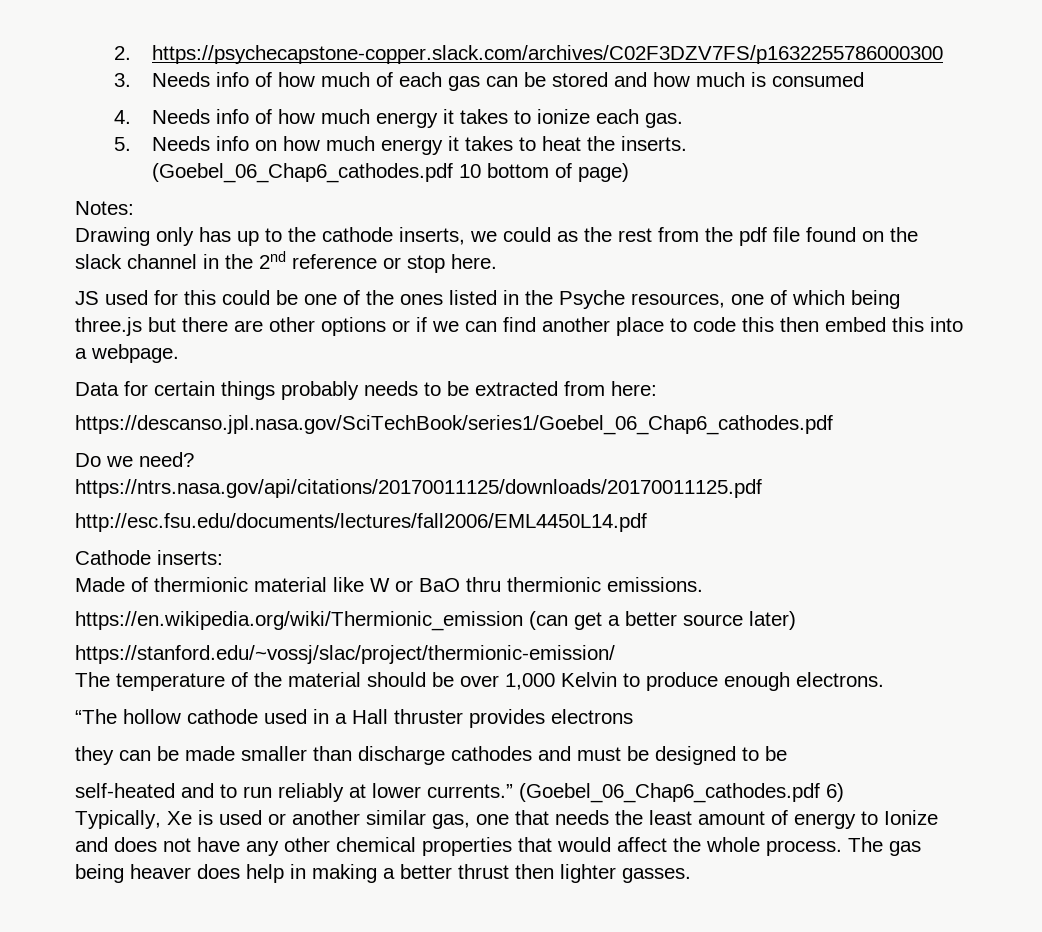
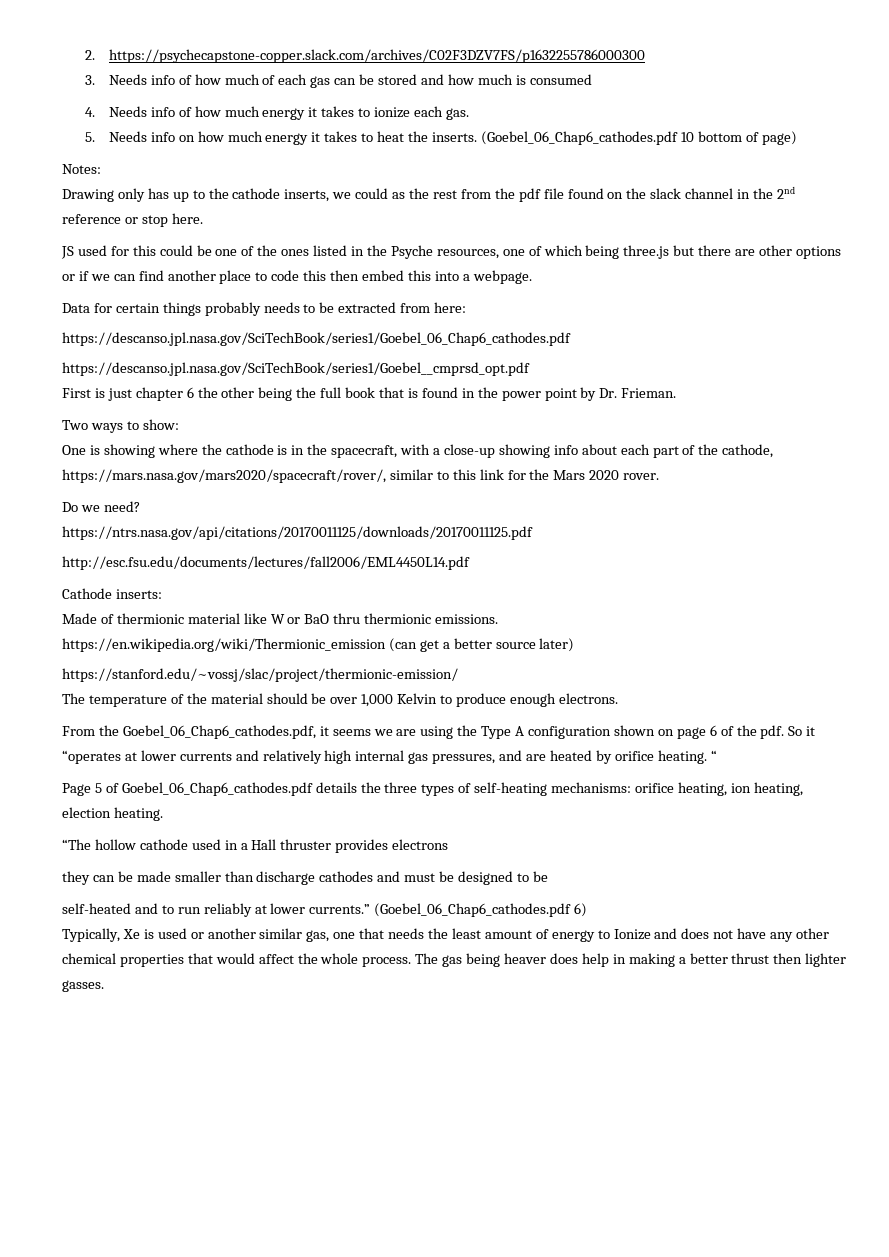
+ https://descanso.jpl.nasa.gov/SciTechBook/series1/Goebel__cmprsd_opt.pdf
+ First is just chapter 6 the other being the full book that is found in the power point by Dr. Frieman.
+ Two ways to show:
+ One is showing where the cathode is in the spacecraft, with a close-up showing info about each part of the cathode, https://mars.nasa.gov/mars2020/spacecraft/rover/, similar to this link for the Mars 2020 rover.
+ From the Goebel_06_Chap6_cathodes.pdf, it seems we are using the Type A configuration shown on page 6 of the pdf. So it “operates at lower currents and relatively high internal gas pressures, and are heated by orifice heating. “
+ Page 5 of Goebel_06_Chap6_cathodes.pdf details the three types of self-heating mechanisms: orifice heating, ion heating, election heating.

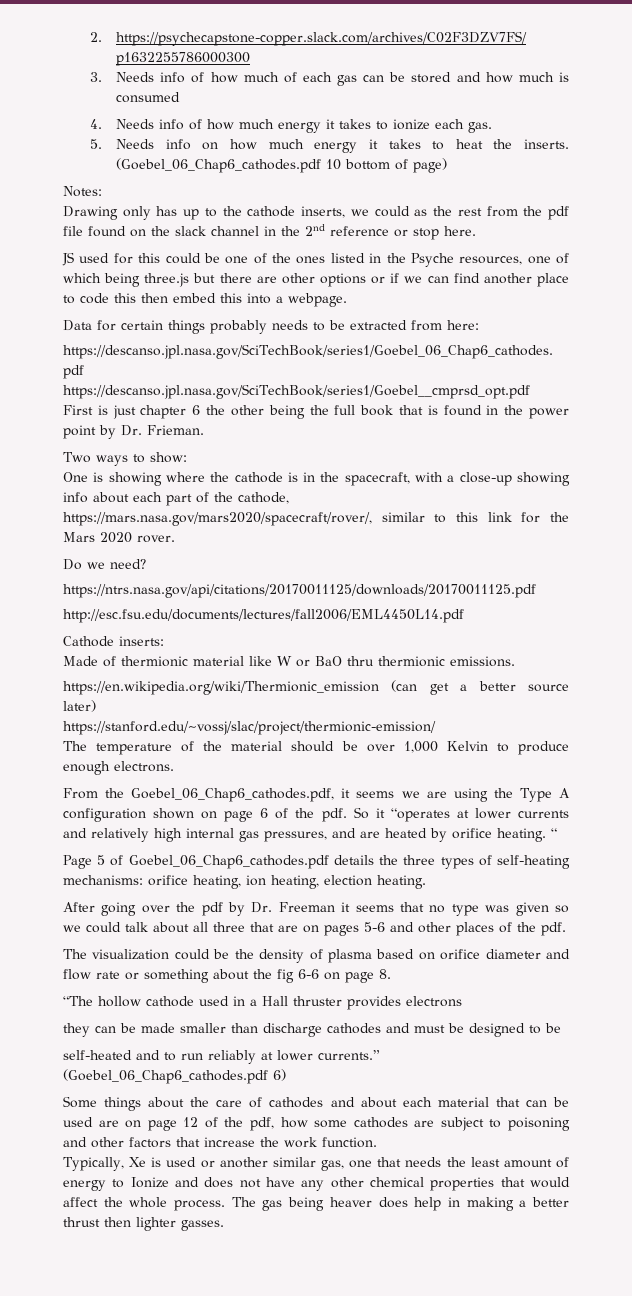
+ After going over the pdf by Dr. Freeman it seems that no type was given so we could talk about all three that are on pages 5-6 and other places of the pdf.
+ The visualization could be the density of plasma based on orifice diameter and flow rate or something about the fig 6-6 on page 8.
+ Some things about the care of cathodes and about each material that can be used are on page 12 of the pdf, how some cathodes are subject to poisoning and other factors that increase the work function.

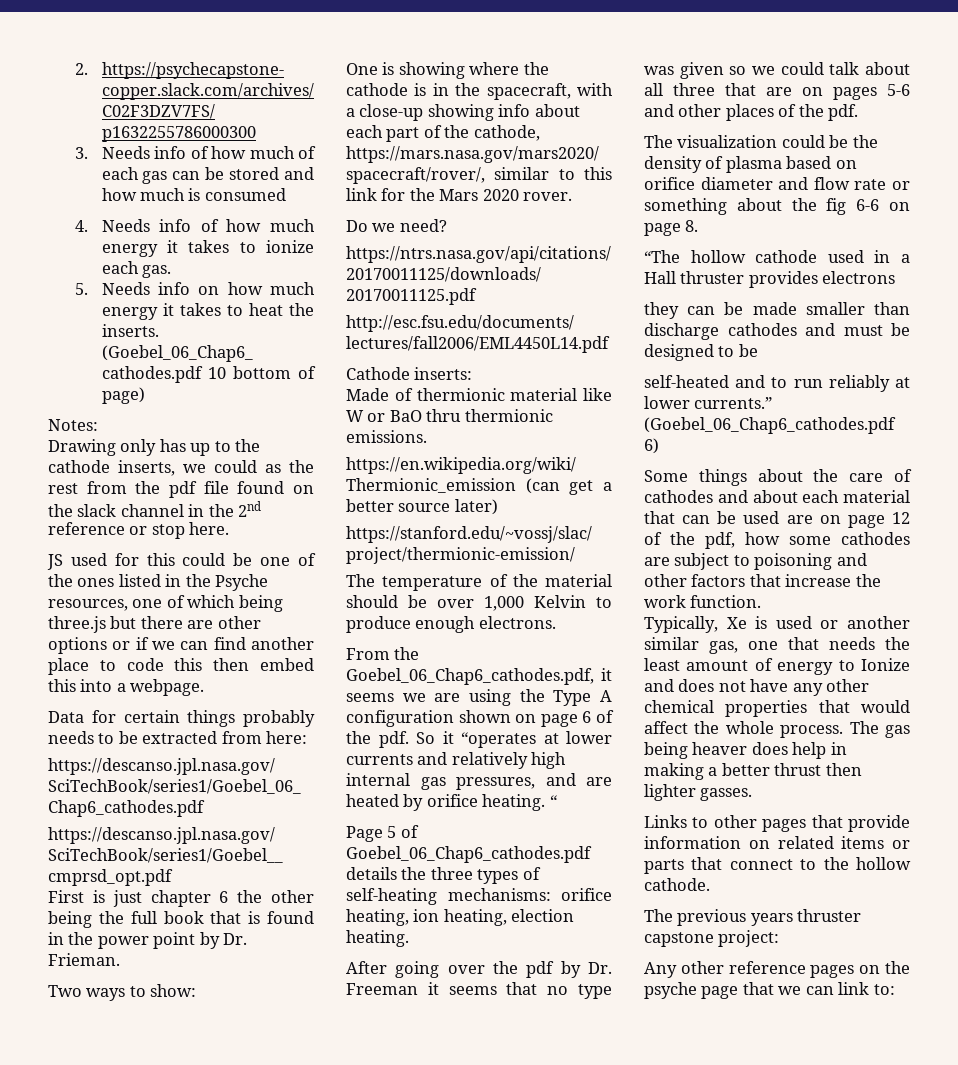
+ Links to other pages that provide information on related items or parts that connect to the hollow cathode.
+ The previous years thruster capstone project:
+ Any other reference pages on the psyche page that we can link to:

